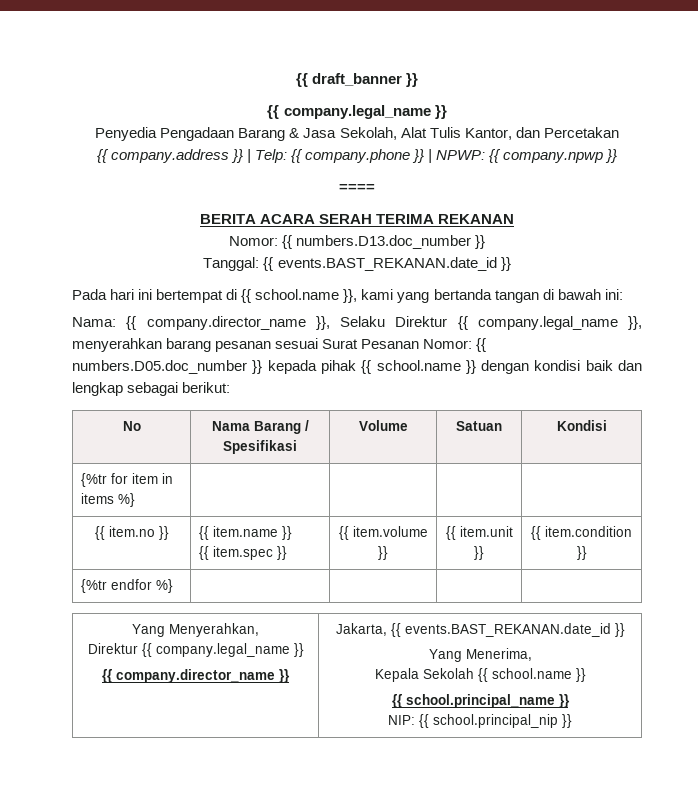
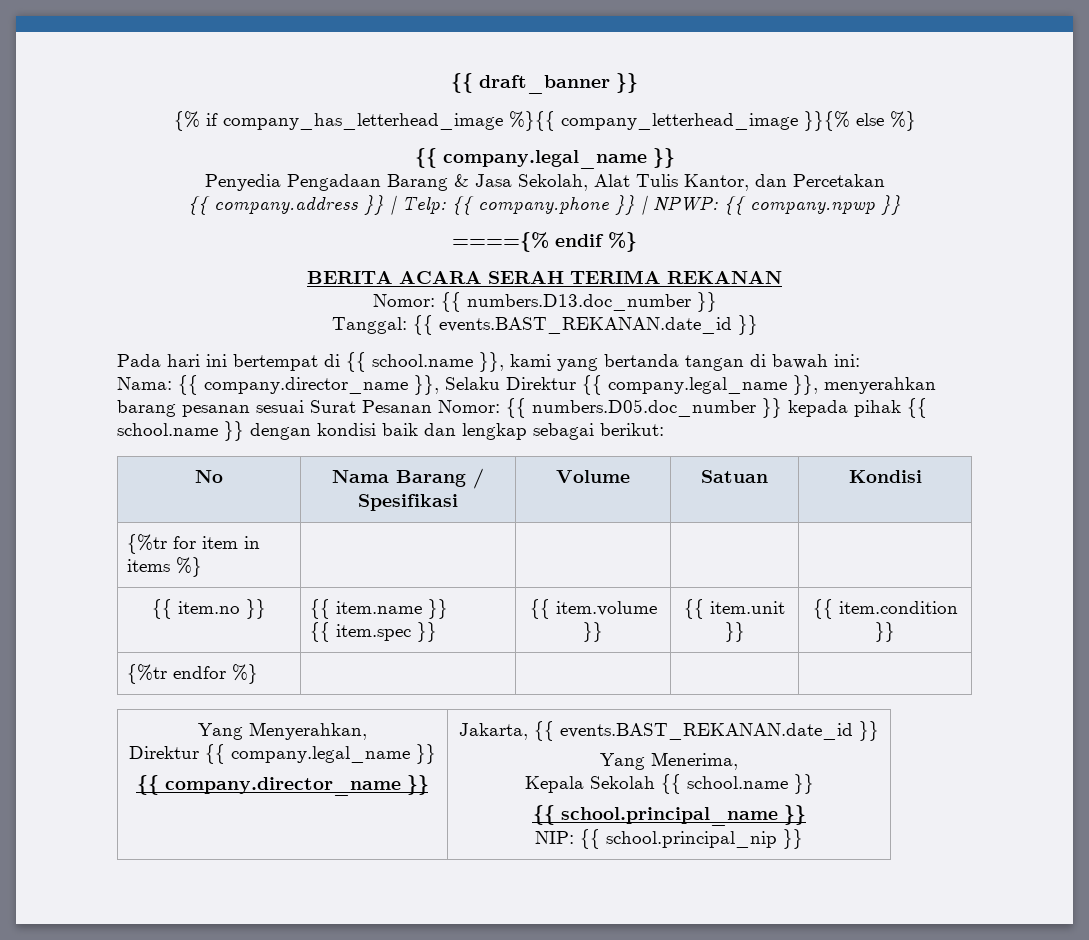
+ {% if company_has_letterhead_image %}{{ company_letterhead_image }}{% else %}
- ====
+ ===={% endif %}

